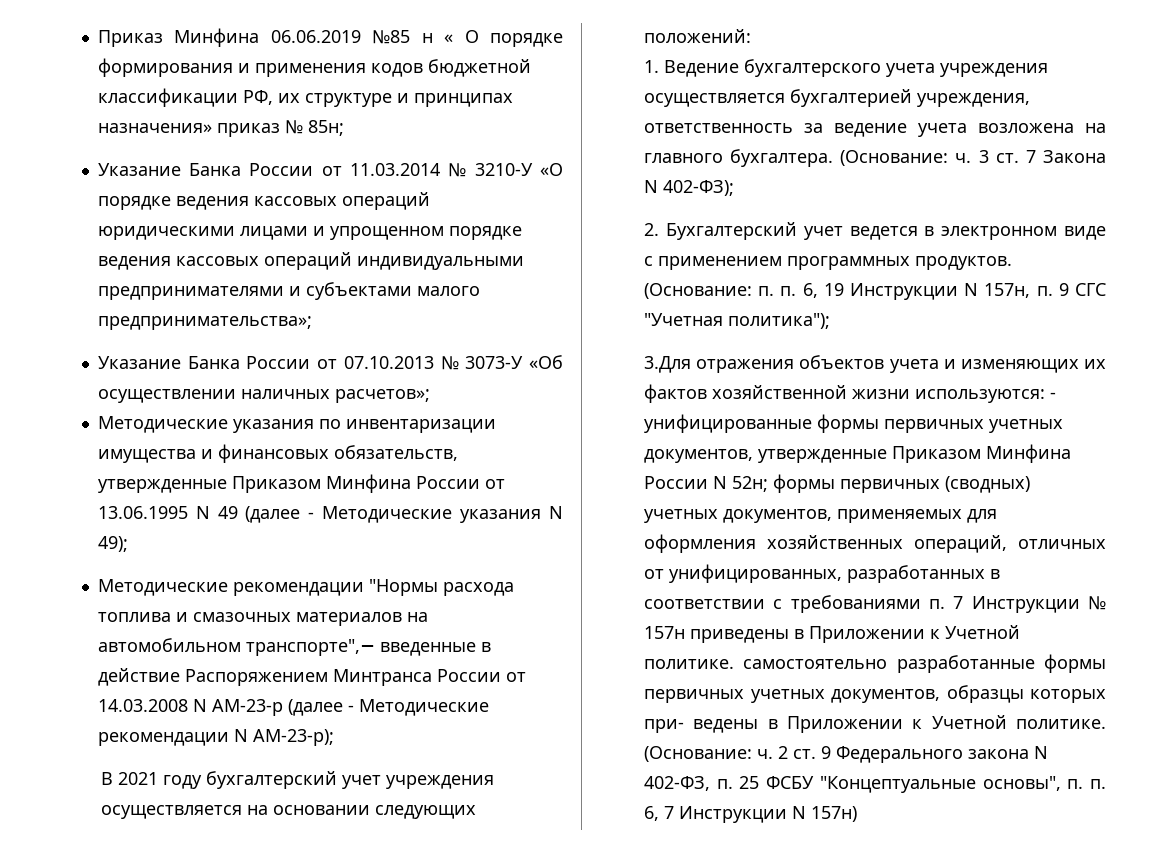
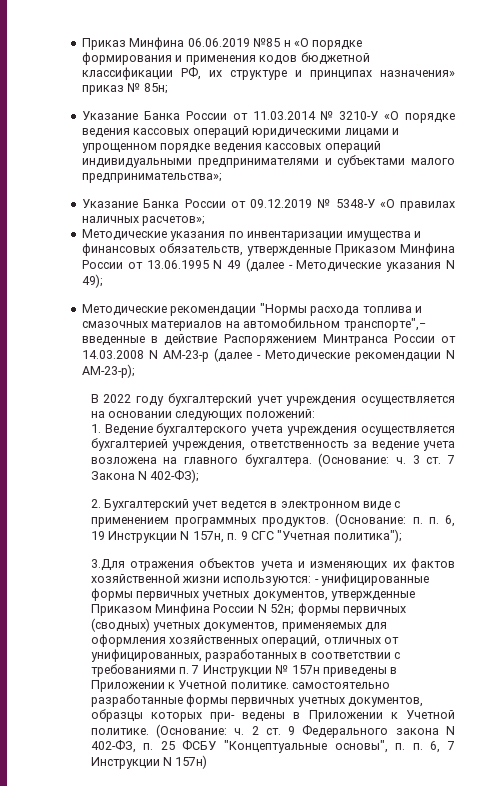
- Приказ Минфина 06.06.2019 №85 н « О порядке формирования и применения кодов бюджетной классификации РФ, их структуре и принципах назначения» приказ № 85н;
+ Приказ Минфина 06.06.2019 №85 н «О порядке формирования и применения кодов бюджетной классификации РФ, их структуре и принципах назначения» приказ № 85н;
- Указание Банка России от 07.10.2013 № 3073-У «Об осуществлении наличных расчетов»;
+ Указание Банка России от 09.12.2019 № 5348-У «О правилах наличных расчетов»;
- В 2021 году бухгалтерский учет учреждения осуществляется на основании следующих положений:
+ В 2022 году бухгалтерский учет учреждения осуществляется на основании следующих положений:

